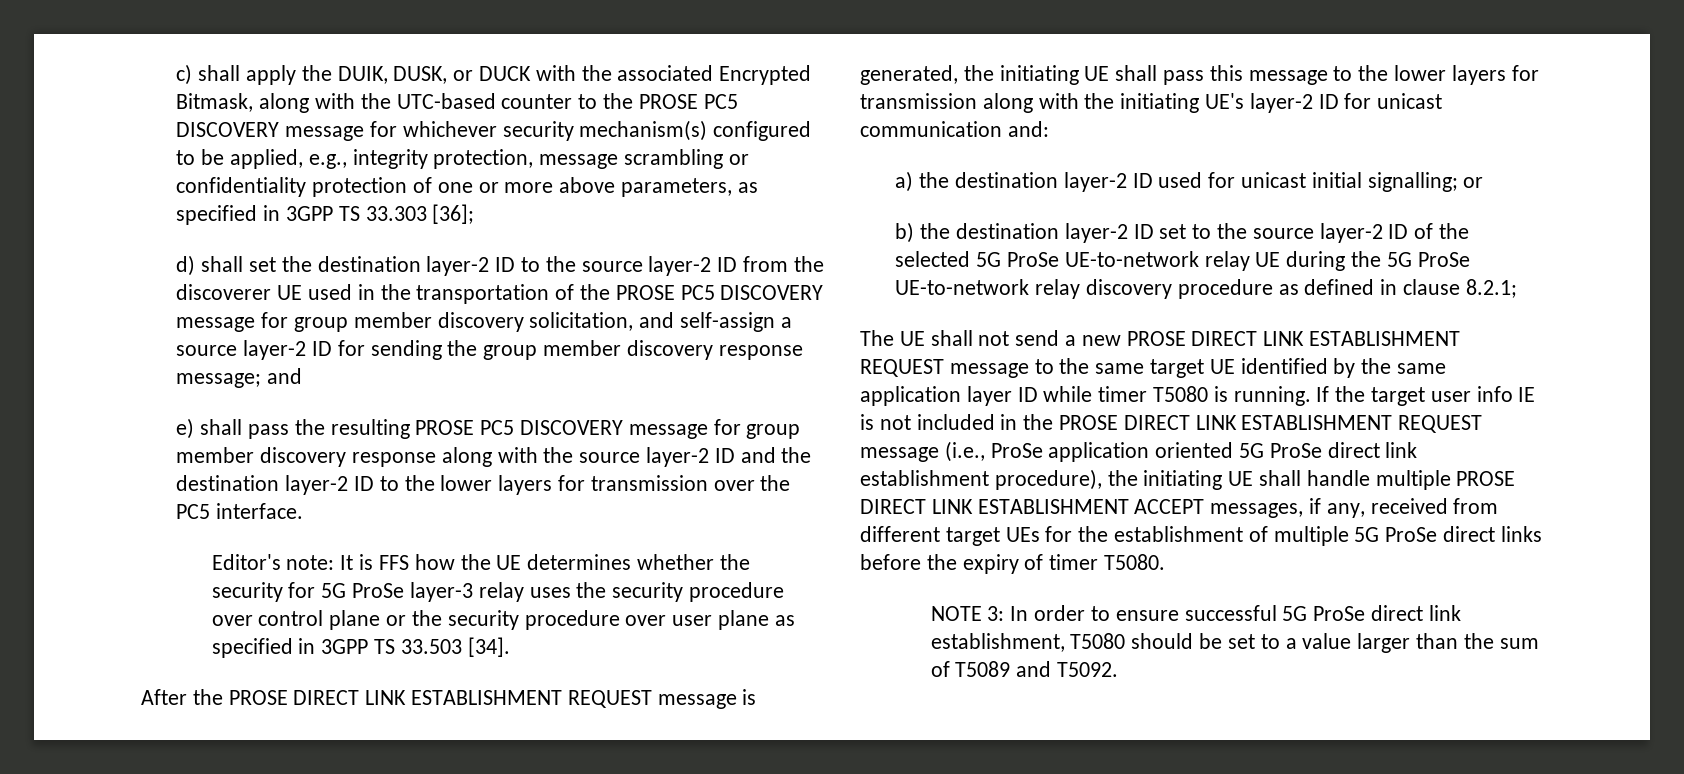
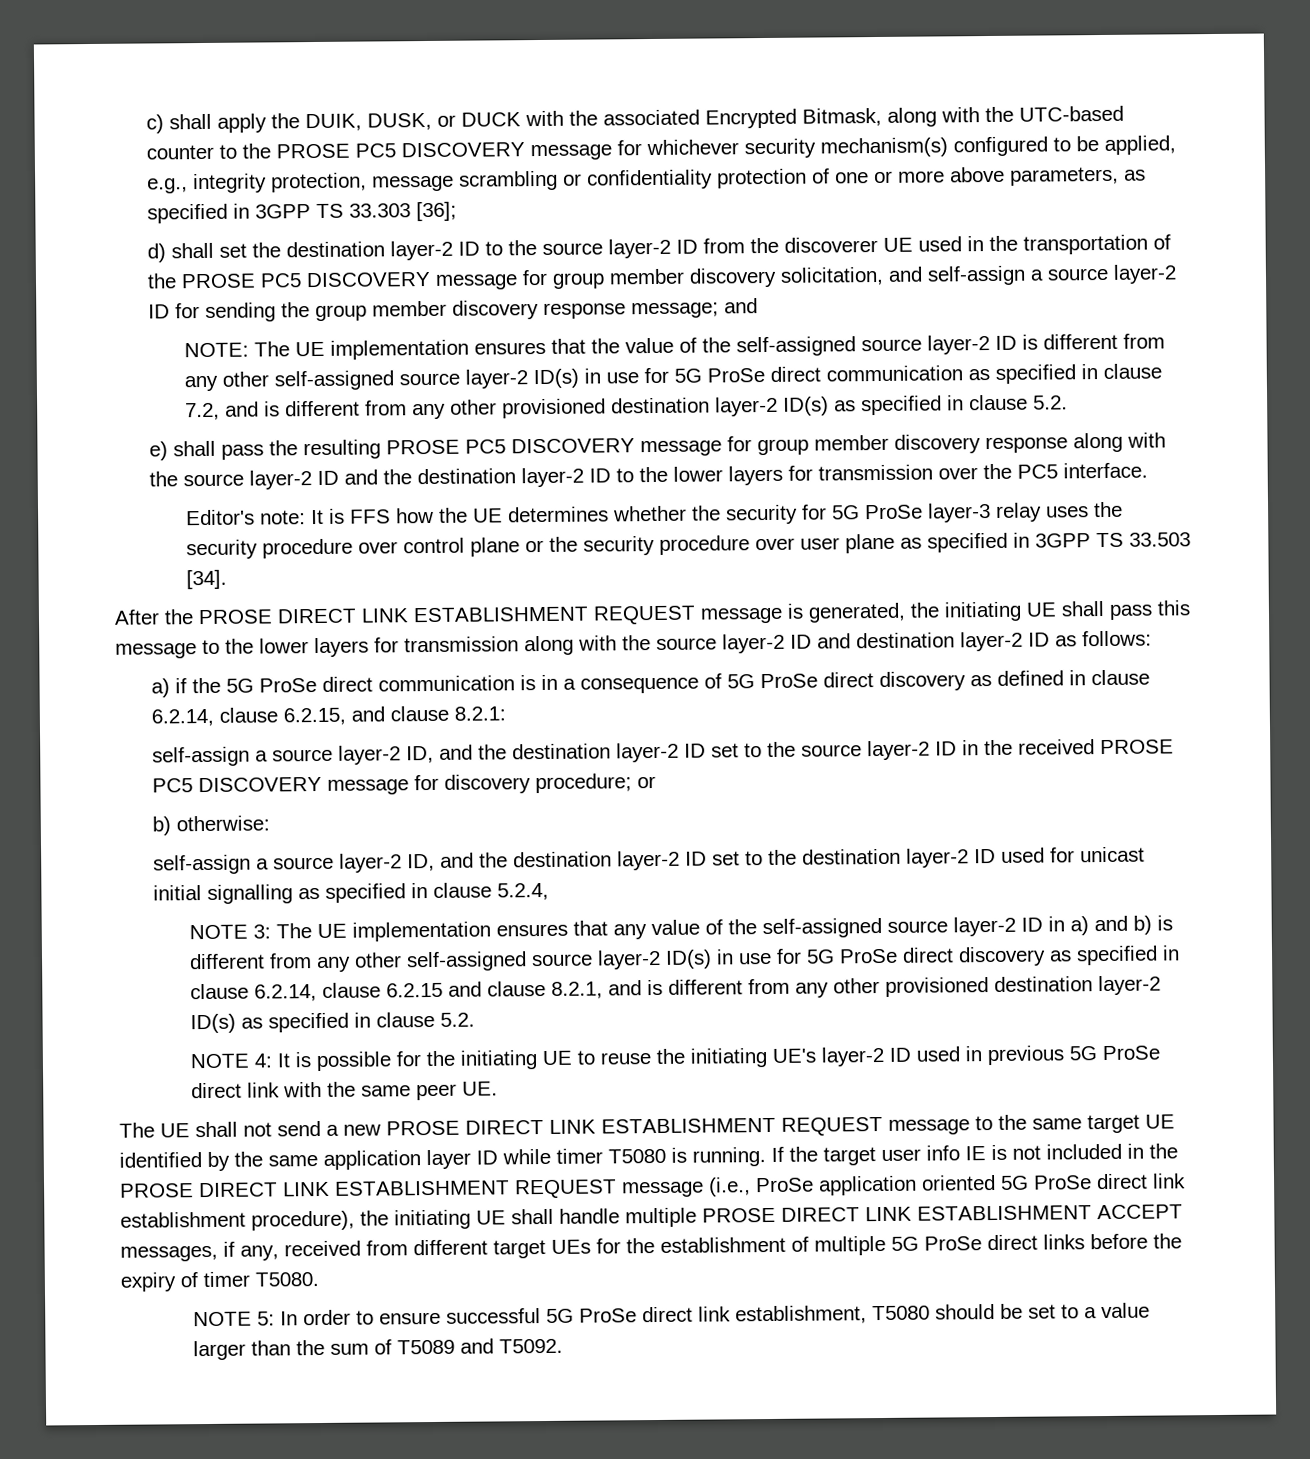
+ NOTE: The UE implementation ensures that the value of the self-assigned source layer-2 ID is different from any other self-assigned source layer-2 ID(s) in use for 5G ProSe direct communication as specified in clause 7.2, and is different from any other provisioned destination layer-2 ID(s) as specified in clause 5.2.
- After the PROSE DIRECT LINK ESTABLISHMENT REQUEST message is generated, the initiating UE shall pass this message to the lower layers for transmission along with the initiating UE's layer-2 ID for unicast communication and:
- a) the destination layer-2 ID used for unicast initial signalling; or
- b) the destination layer-2 ID set to the source layer-2 ID of the selected 5G ProSe UE-to-network relay UE during the 5G ProSe UE-to-network relay discovery procedure as defined in clause 8.2.1;
+ After the PROSE DIRECT LINK ESTABLISHMENT REQUEST message is generated, the initiating UE shall pass this message to the lower layers for transmission along with the source layer-2 ID and destination layer-2 ID as follows:
+ a) if the 5G ProSe direct communication is in a consequence of 5G ProSe direct discovery as defined in clause 6.2.14, clause 6.2.15, and clause 8.2.1:
+ self-assign a source layer-2 ID, and the destination layer-2 ID set to the source layer-2 ID in the received PROSE PC5 DISCOVERY message for discovery procedure; or
+ b) otherwise:
+ self-assign a source layer-2 ID, and the destination layer-2 ID set to the destination layer-2 ID used for unicast initial signalling as specified in clause 5.2.4,
+ NOTE 3: The UE implementation ensures that any value of the self-assigned source layer-2 ID in a) and b) is different from any other self-assigned source layer-2 ID(s) in use for 5G ProSe direct discovery as specified in clause 6.2.14, clause 6.2.15 and clause 8.2.1, and is different from any other provisioned destination layer-2 ID(s) as specified in clause 5.2.
+ NOTE 4: It is possible for the initiating UE to reuse the initiating UE's layer-2 ID used in previous 5G ProSe direct link with the same peer UE.
- NOTE 3: In order to ensure successful 5G ProSe direct link establishment, T5080 should be set to a value larger than the sum of T5089 and T5092.
+ NOTE 5: In order to ensure successful 5G ProSe direct link establishment, T5080 should be set to a value larger than the sum of T5089 and T5092.

